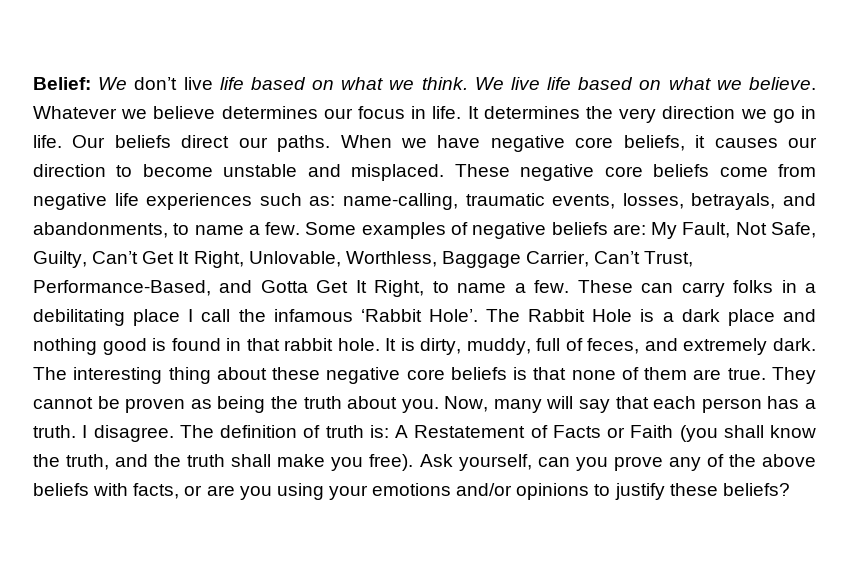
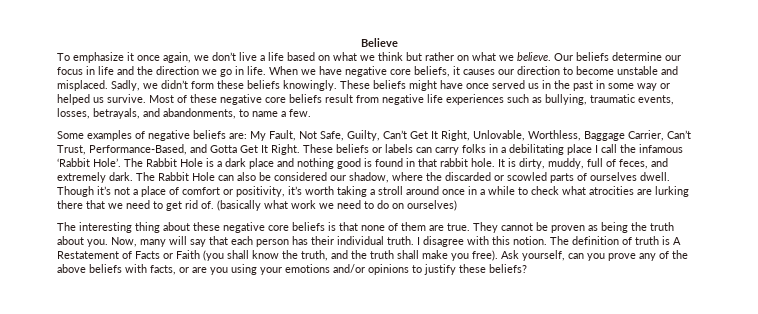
- Belief: We don’t live life based on what we think. We live life based on what we believe. Whatever we believe determines our focus in life. It determines the very direction we go in life.
+ Believe
+ To emphasize it once again, we don’t live a life based on what we think but rather on what we believe. Our beliefs determine our focus in life and the direction we go in life.
- Our beliefs direct our paths.
- These negative core beliefs come from negative life experiences such as: name-calling, traumatic events, losses, betrayals, and abandonments, to name a few. Some examples of negative beliefs are: My Fault, Not Safe, Guilty, Can’t Get It Right, Unlovable, Worthless, Baggage Carrier, Can’t Trust, Performance-Based, and Gotta Get It Right, to name a few. These can carry folks in a debilitating place I call the infamous ‘Rabbit Hole’.
+ Sadly, we didn’t form these beliefs knowingly. These beliefs might have once served us in the past in some way or helped us survive. Most of these negative core beliefs result from negative life experiences such as bullying, traumatic events, losses, betrayals, and abandonments, to name a few.
+ Some examples of negative beliefs are: My Fault, Not Safe, Guilty, Can’t Get It Right, Unlovable, Worthless, Baggage Carrier, Can’t Trust, Performance-Based, and Gotta Get It Right. These beliefs or labels can carry folks in a debilitating place I call the infamous ‘Rabbit Hole’.
+ The Rabbit Hole can also be considered our shadow, where the discarded or scowled parts of ourselves dwell. Though it’s not a place of comfort or positivity, it’s worth taking a stroll around once in a while to check what atrocities are lurking there that we need to get rid of. (basically what work we need to do on ourselves)
- Now, many will say that each person has a truth. I disagree.
+ Now, many will say that each person has their individual truth. I disagree with this notion.
- The definition of truth is: A Restatement of Facts or Faith (you shall know the truth, and the truth shall make you free).
+ The definition of truth is A Restatement of Facts or Faith (you shall know the truth, and the truth shall make you free).

